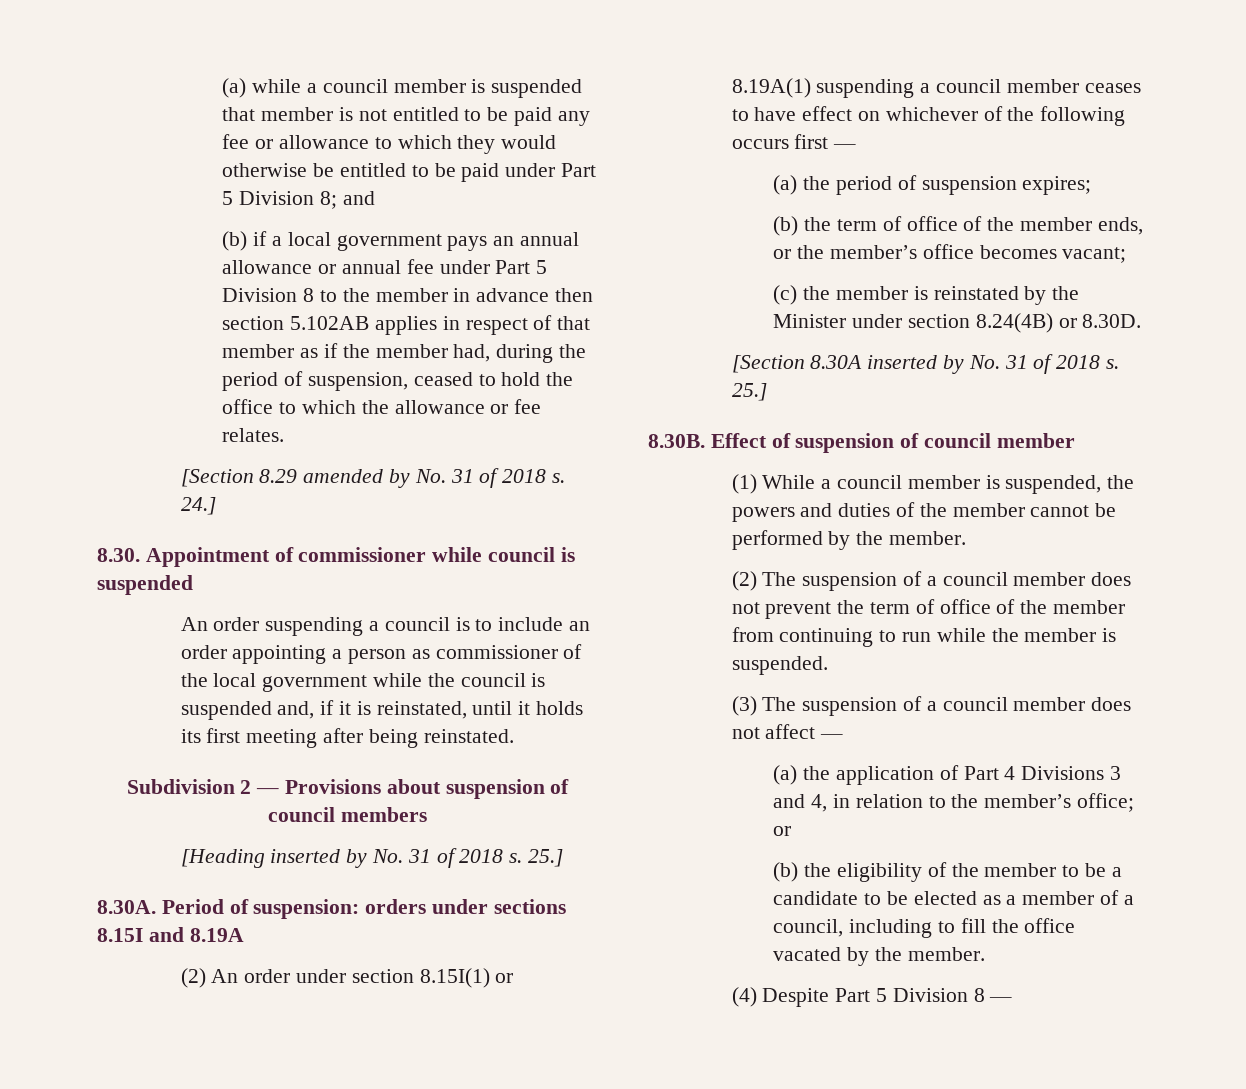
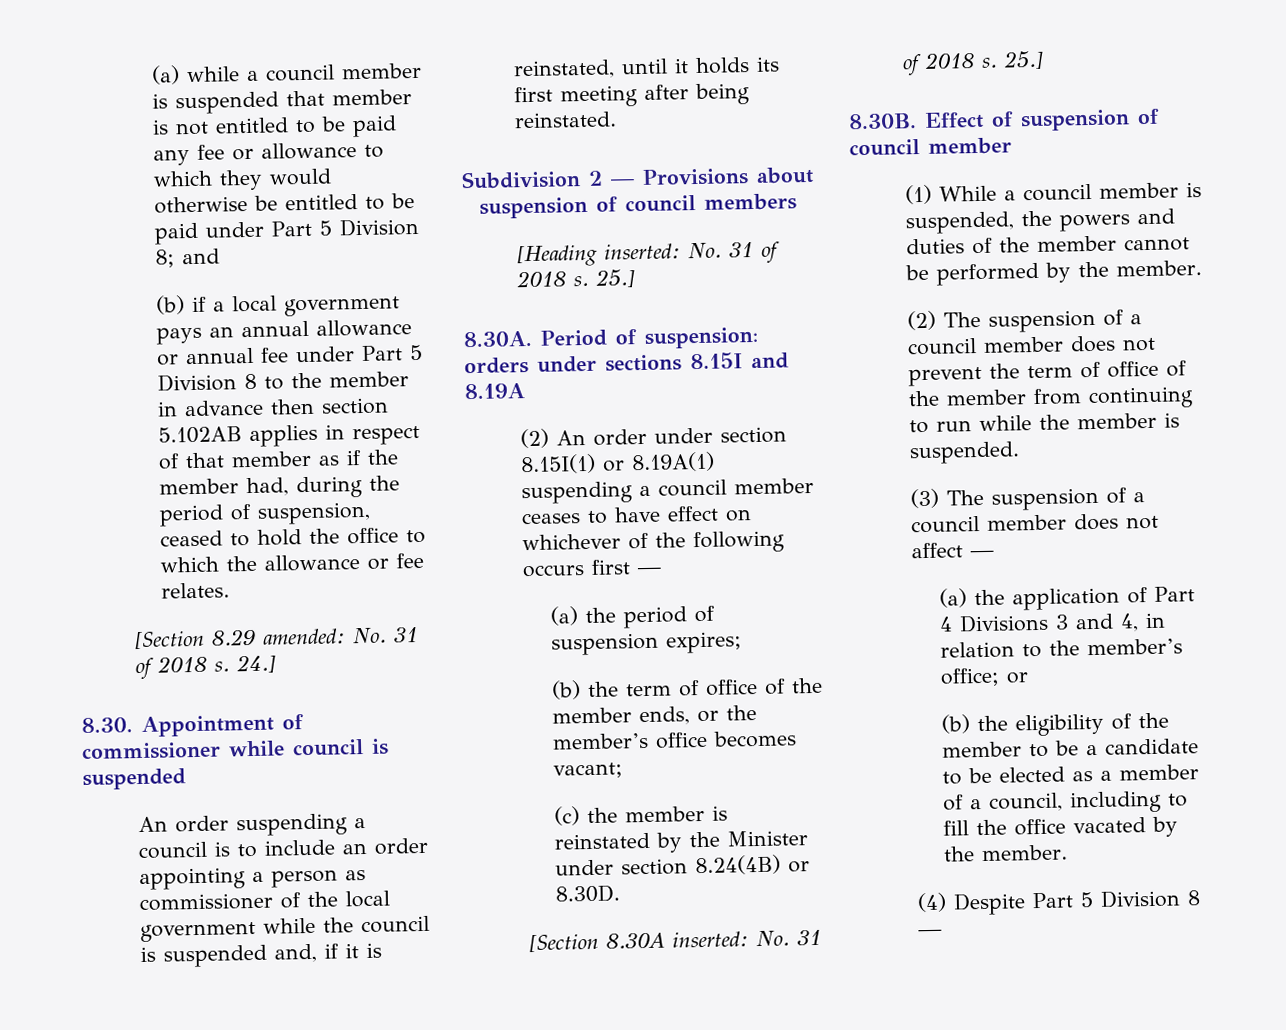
- [Section 8.29 amended by No. 31 of 2018 s.
+ [Section 8.29 amended: No. 31 of 2018 s.
- [Heading inserted by No. 31 of 2018 s.
+ [Heading inserted: No. 31 of 2018 s.
- [Section 8.30A inserted by No. 31 of 2018 s.
+ [Section 8.30A inserted: No. 31 of 2018 s.

